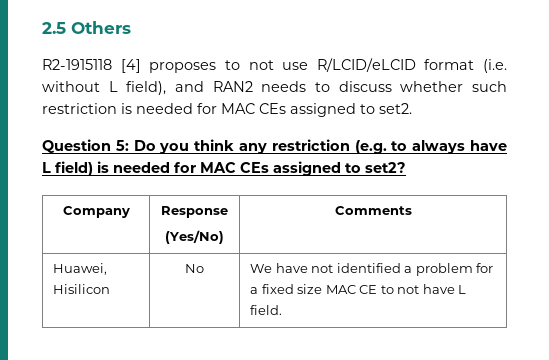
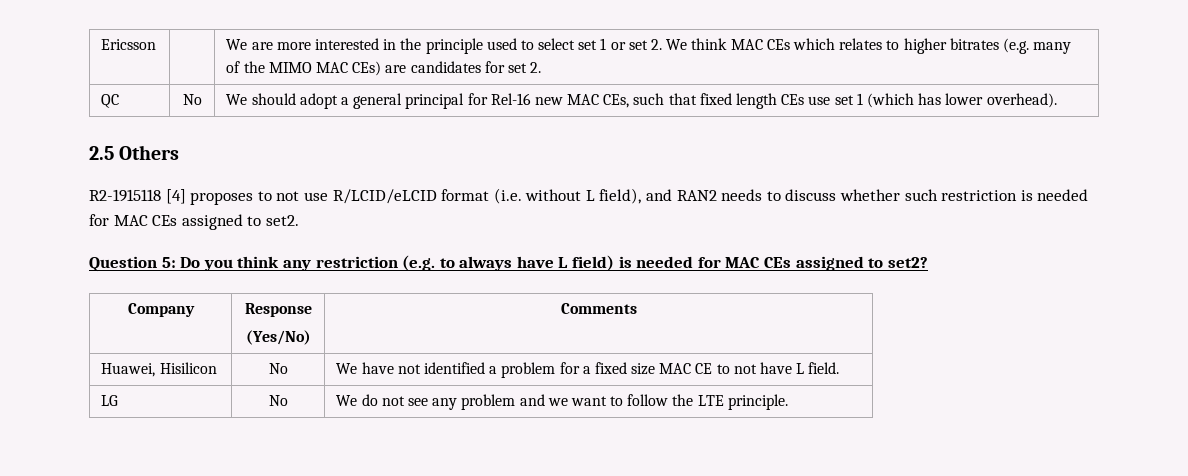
+ Ericsson | | We are more interested in the principle used to select set 1 or set 2. We think MAC CEs which relates to higher bitrates (e.g. many of the MIMO MAC CEs) are candidates for set 2.
+ QC | No | We should adopt a general principal for Rel-16 new MAC CEs, such that fixed length CEs use set 1 (which has lower overhead).
+ LG | No | We do not see any problem and we want to follow the LTE principle.

